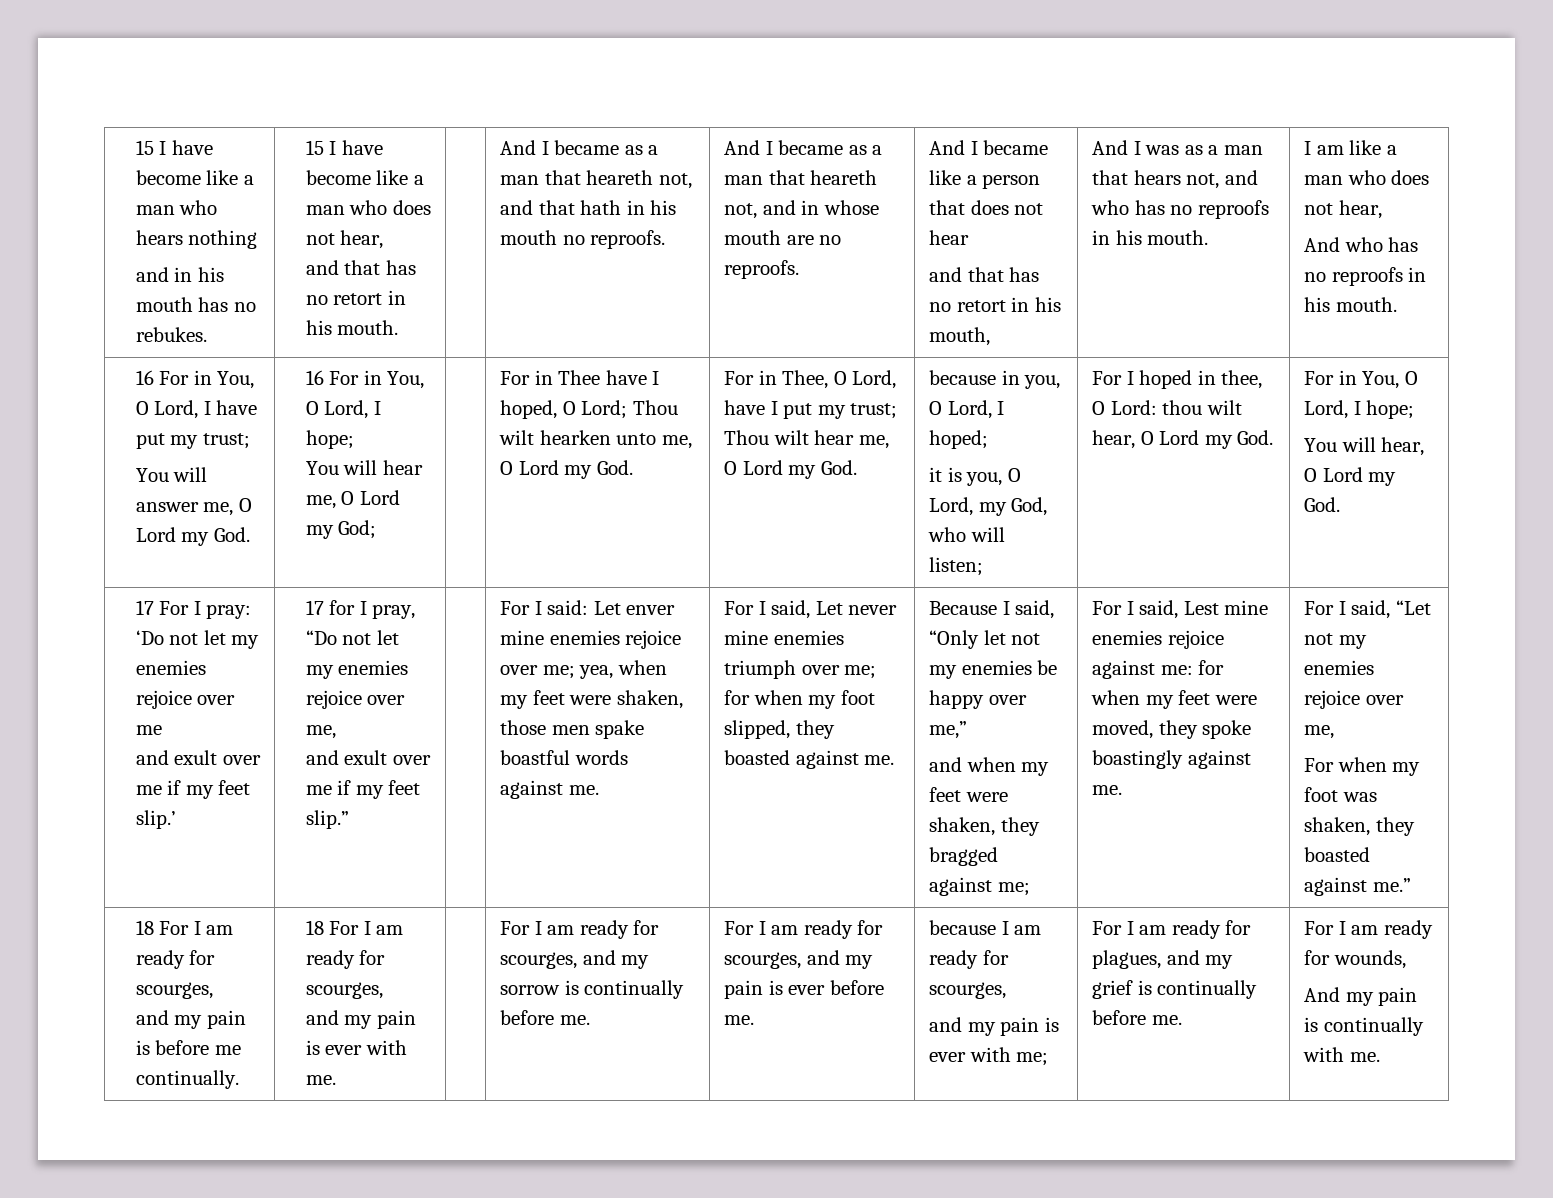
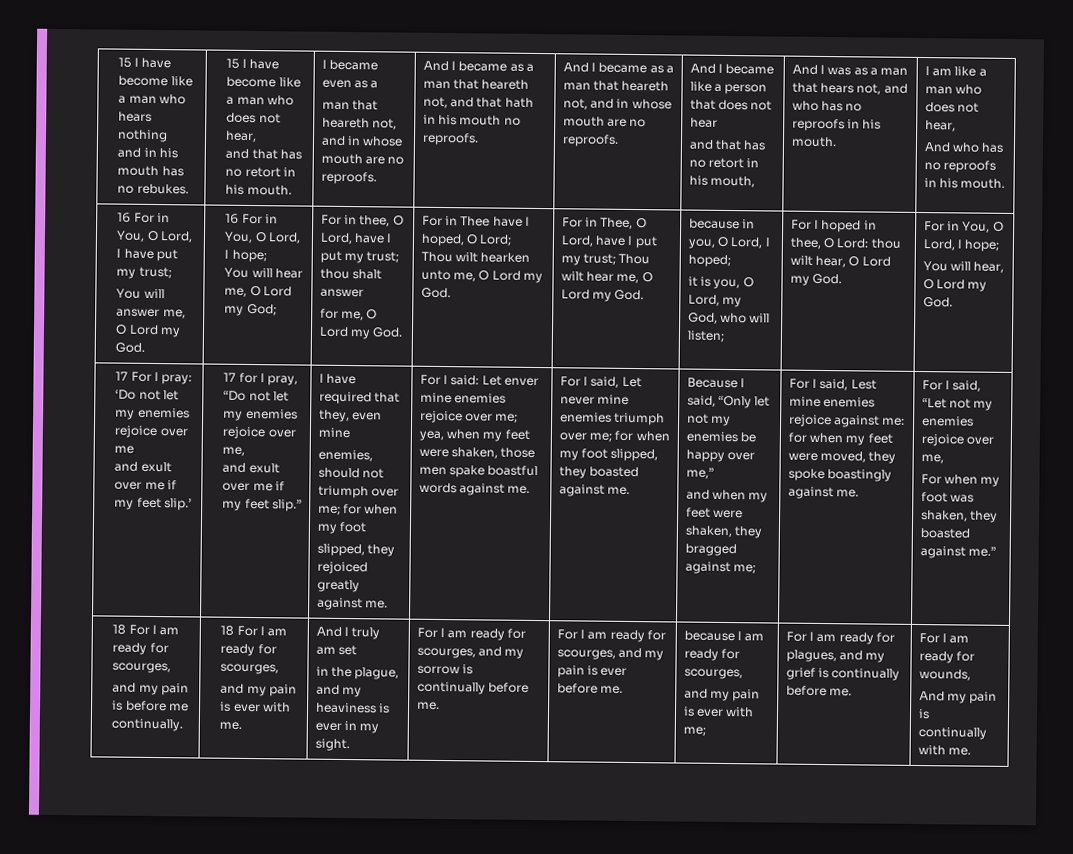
+ I became even as a
+ man that heareth not, and in whose mouth are no reproofs.
+ For in thee, O Lord, have I put my trust; thou shalt answer
+ for me, O Lord my God.
+ I have required that they, even mine
+ enemies, should not triumph over me; for when my foot
+ slipped, they rejoiced greatly against me.
+ And I truly am set
+ in the plague, and my heaviness is ever in my sight.

